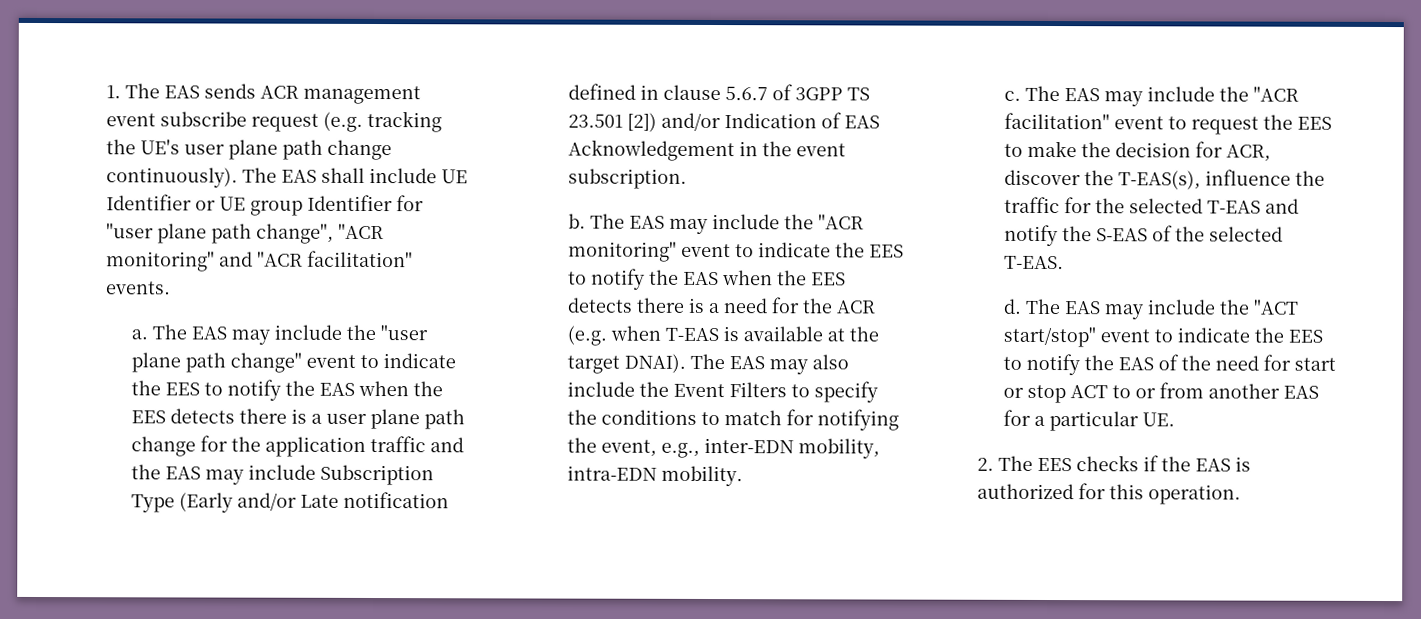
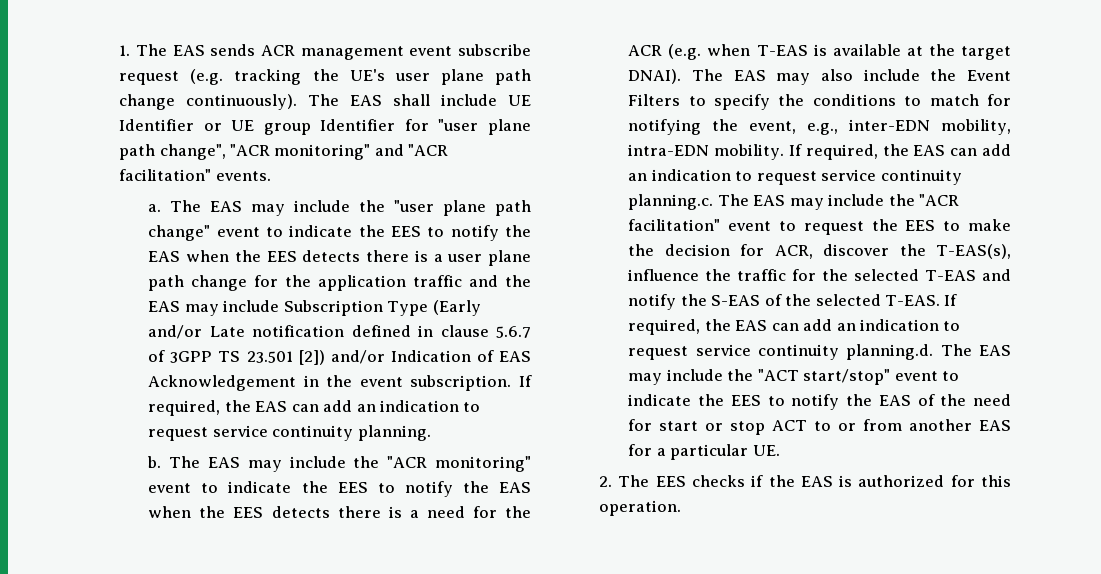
+ If required, the EAS can add an indication to request service continuity planning.
- The EAS may also include the Event Filters to specify the conditions to match for notifying the event, e.g., inter-EDN mobility, intra-EDN mobility.
- c. The EAS may include the "ACR facilitation" event to request the EES to make the decision for ACR, discover the T-EAS(s), influence the traffic for the selected T-EAS and notify the S-EAS of the selected T-EAS.
- d. The EAS may include the "ACT start/stop" event to indicate the EES to notify the EAS of the need for start or stop ACT to or from another EAS for a particular UE.
+ The EAS may also include the Event Filters to specify the conditions to match for notifying the event, e.g., inter-EDN mobility, intra-EDN mobility. If required, the EAS can add an indication to request service continuity planning.c. The EAS may include the "ACR facilitation" event to request the EES to make the decision for ACR, discover the T-EAS(s), influence the traffic for the selected T-EAS and notify the S-EAS of the selected T-EAS. If required, the EAS can add an indication to request service continuity planning.d. The EAS may include the "ACT start/stop" event to indicate the EES to notify the EAS of the need for start or stop ACT to or from another EAS for a particular UE.

